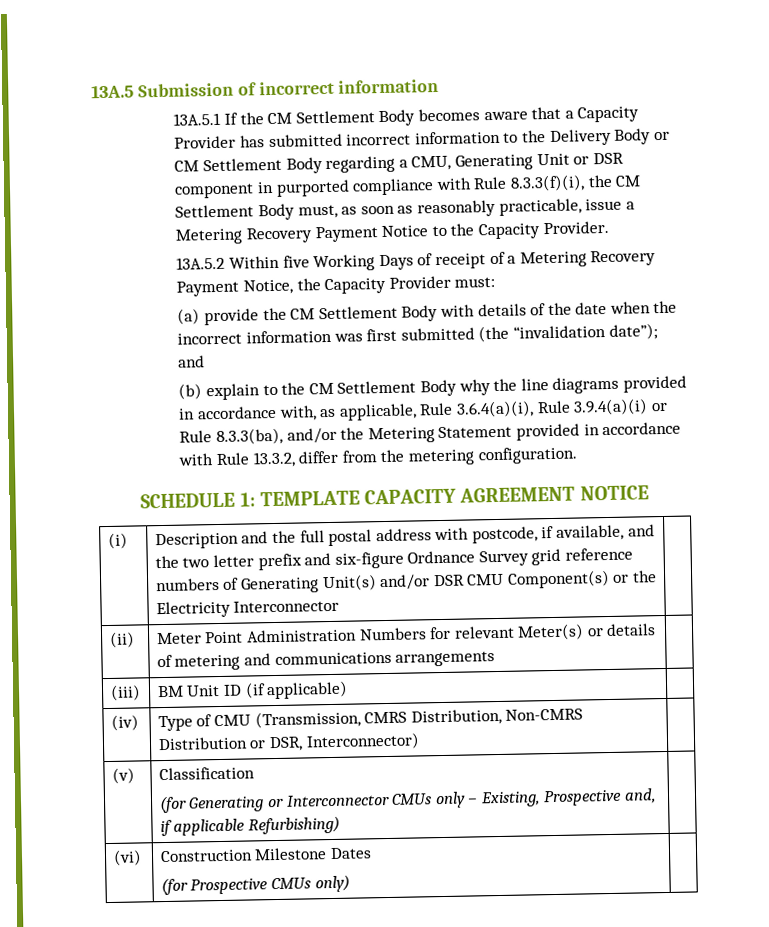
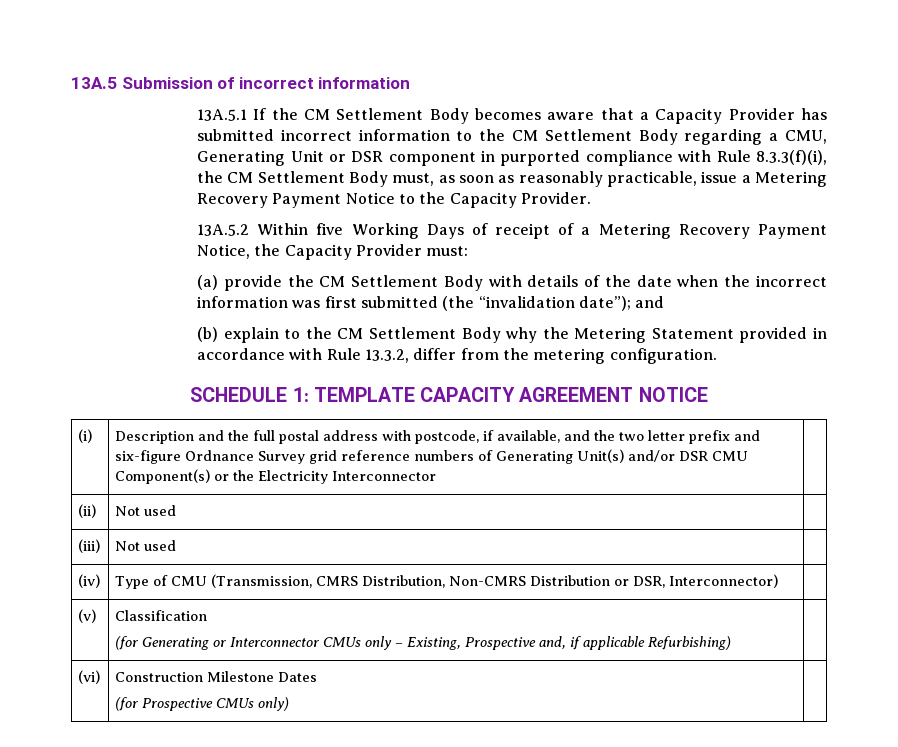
- 13A.5.1 If the CM Settlement Body becomes aware that a Capacity Provider has submitted incorrect information to the Delivery Body or CM Settlement Body regarding a CMU, Generating Unit or DSR component in purported compliance with Rule 8.3.3(f)(i), the CM Settlement Body must, as soon as reasonably practicable, issue a Metering Recovery Payment Notice to the Capacity Provider.
+ 13A.5.1 If the CM Settlement Body becomes aware that a Capacity Provider has submitted incorrect information to the CM Settlement Body regarding a CMU, Generating Unit or DSR component in purported compliance with Rule 8.3.3(f)(i), the CM Settlement Body must, as soon as reasonably practicable, issue a Metering Recovery Payment Notice to the Capacity Provider.
- (b) explain to the CM Settlement Body why the line diagrams provided in accordance with, as applicable, Rule 3.6.4(a)(i), Rule 3.9.4(a)(i) or Rule 8.3.3(ba), and/or the Metering Statement provided in accordance with Rule 13.3.2, differ from the metering configuration.
+ (b) explain to the CM Settlement Body why the Metering Statement provided in accordance with Rule 13.3.2, differ from the metering configuration.
- (ii) | Meter Point Administration Numbers for relevant Meter(s) or details of metering and communications arrangements |
- (iii) | BM Unit ID (if applicable) |
+ (ii) | Not used |
+ (iii) | Not used |

